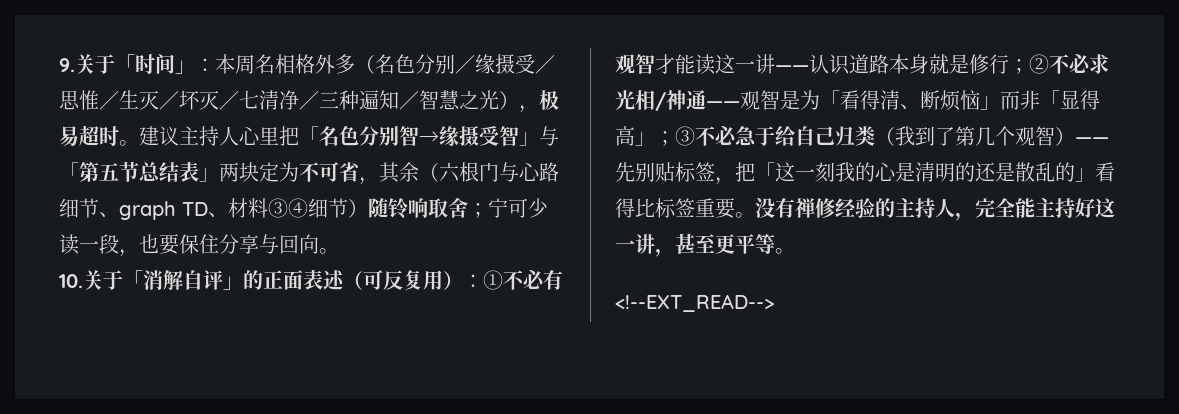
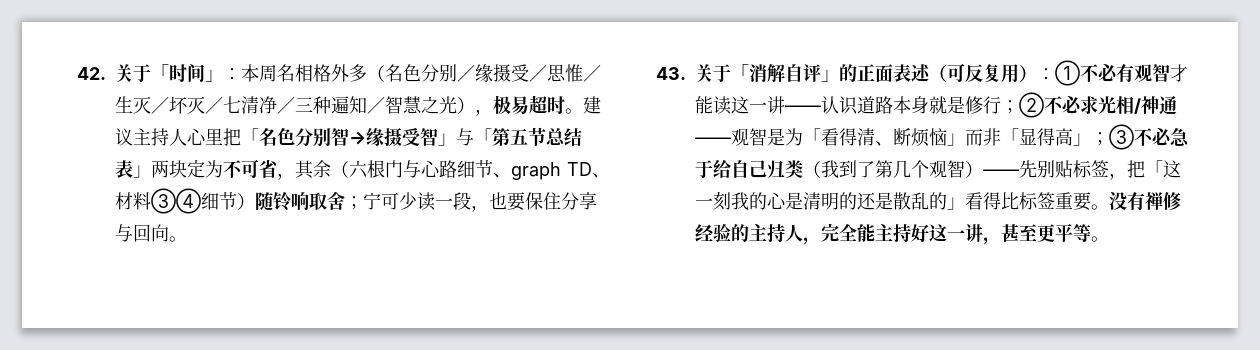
- 9.关于「时间」：本周名相格外多（名色分别／缘摄受／思惟／生灭／坏灭／七清净／三种遍知／智慧之光），极易超时。
+ 42.关于「时间」：本周名相格外多（名色分别／缘摄受／思惟／生灭／坏灭／七清净／三种遍知／智慧之光），极易超时。
- 10.关于「消解自评」的正面表述（可反复用）：
+ 43.关于「消解自评」的正面表述（可反复用）：
- <!--EXT_READ-->

